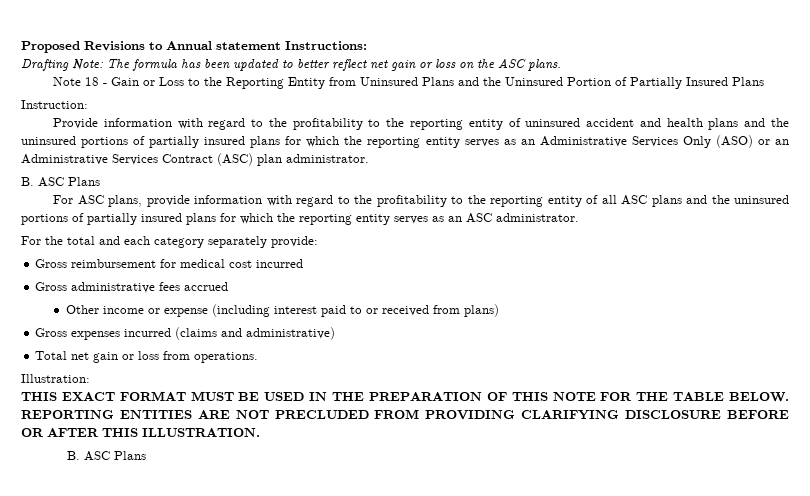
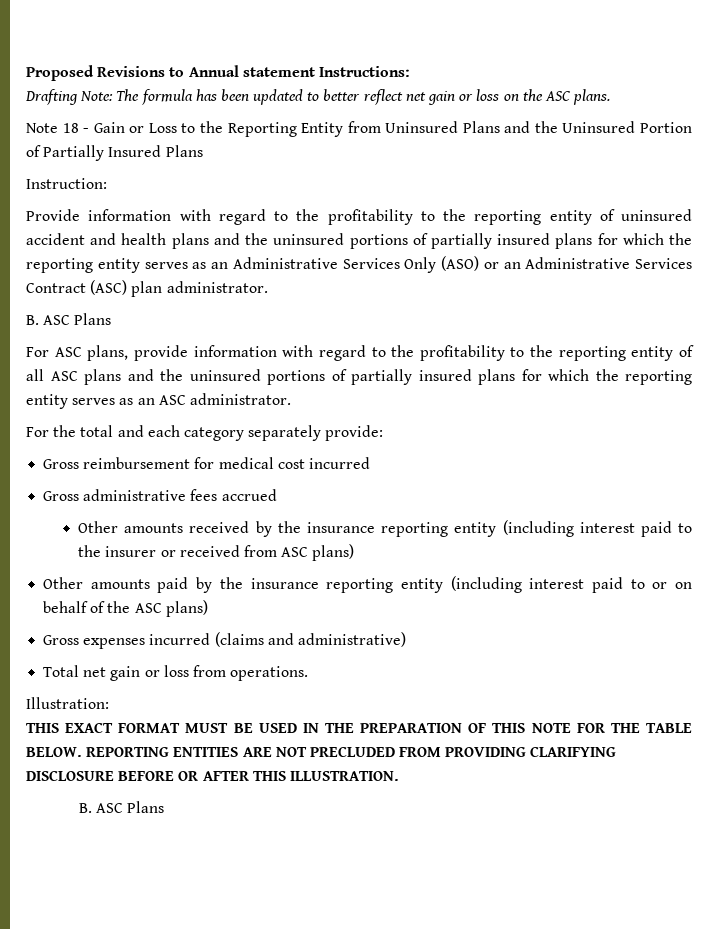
- Other income or expense (including interest paid to or received from plans)
+ Other amounts received by the insurance reporting entity (including interest paid to the insurer or received from ASC plans)
+ Other amounts paid by the insurance reporting entity (including interest paid to or on behalf of the ASC plans)

